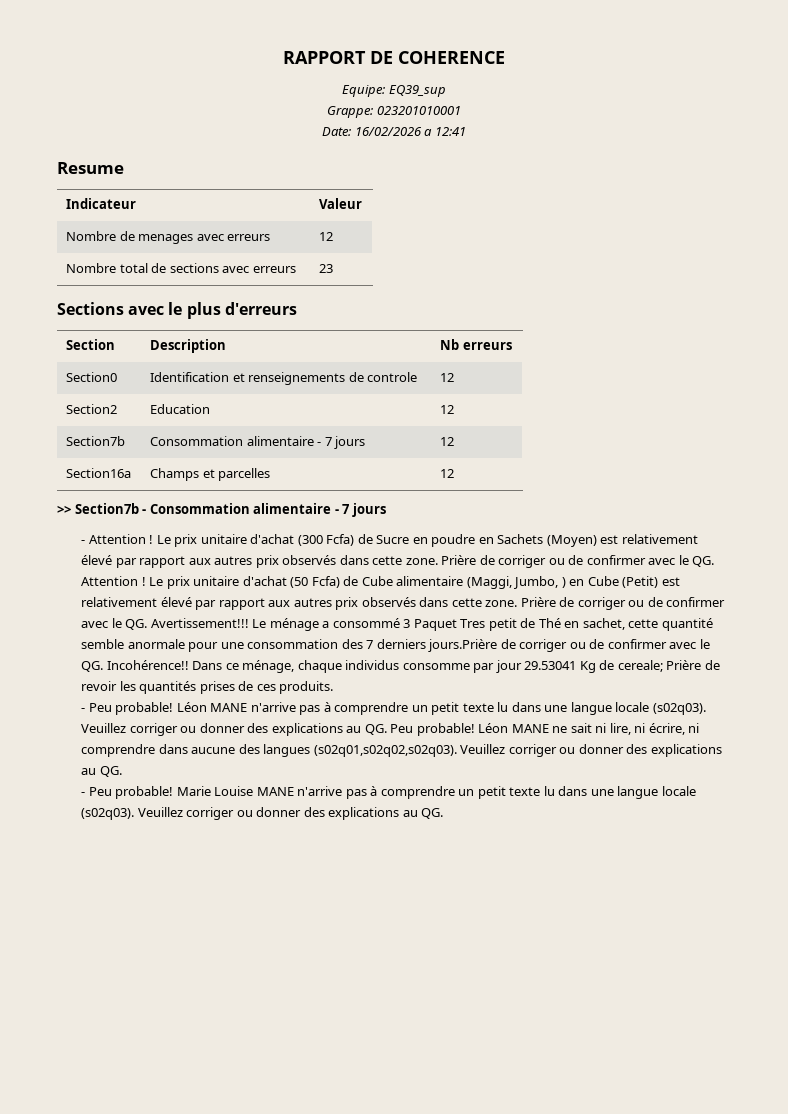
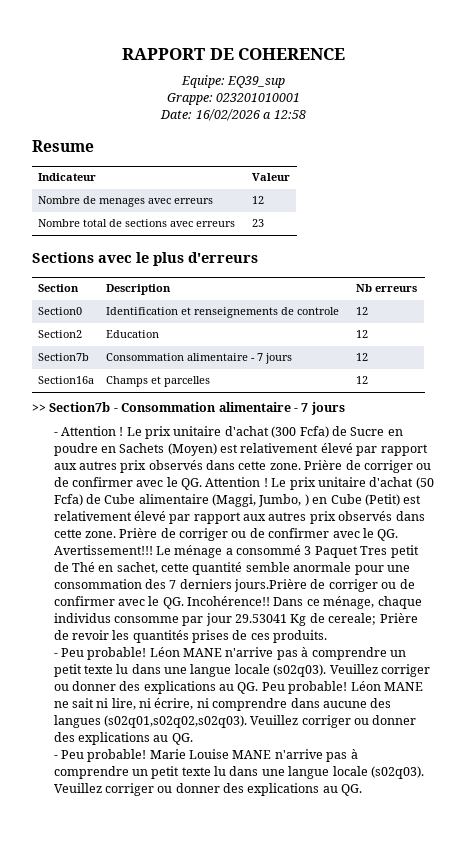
- Date: 16/02/2026 a 12:41
+ Date: 16/02/2026 a 12:58

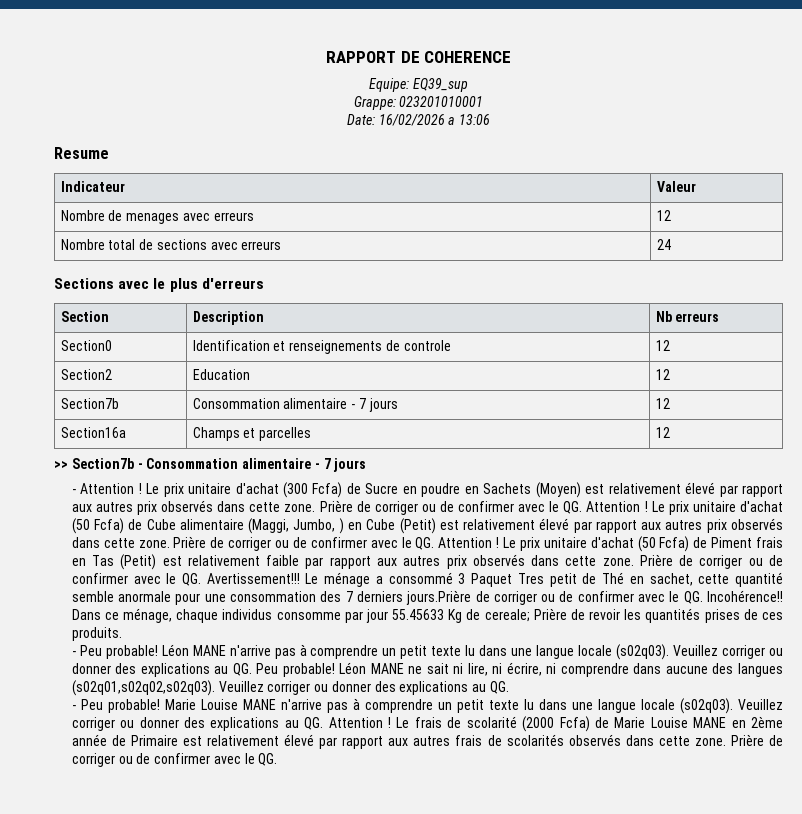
- Date: 16/02/2026 a 12:58
+ Date: 16/02/2026 a 13:06
- Nombre total de sections avec erreurs | 23
+ Nombre total de sections avec erreurs | 24
- Prière de corriger ou de confirmer avec le QG. Avertissement!!!
+ Prière de corriger ou de confirmer avec le QG. Attention ! Le prix unitaire d'achat (50 Fcfa) de Piment frais en Tas (Petit) est relativement faible par rapport aux autres prix observés dans cette zone. Prière de corriger ou de confirmer avec le QG. Avertissement!!!
- Dans ce ménage, chaque individus consomme par jour 29.53041 Kg de cereale; Prière de revoir les quantités prises de ces produits.
+ Dans ce ménage, chaque individus consomme par jour 55.45633 Kg de cereale; Prière de revoir les quantités prises de ces produits.
- Marie Louise MANE n'arrive pas à comprendre un petit texte lu dans une langue locale (s02q03). Veuillez corriger ou donner des explications au QG.
+ Marie Louise MANE n'arrive pas à comprendre un petit texte lu dans une langue locale (s02q03). Veuillez corriger ou donner des explications au QG. Attention ! Le frais de scolarité (2000 Fcfa) de Marie Louise MANE en 2ème année de Primaire est relativement élevé par rapport aux autres frais de scolarités observés dans cette zone. Prière de corriger ou de confirmer avec le QG.

